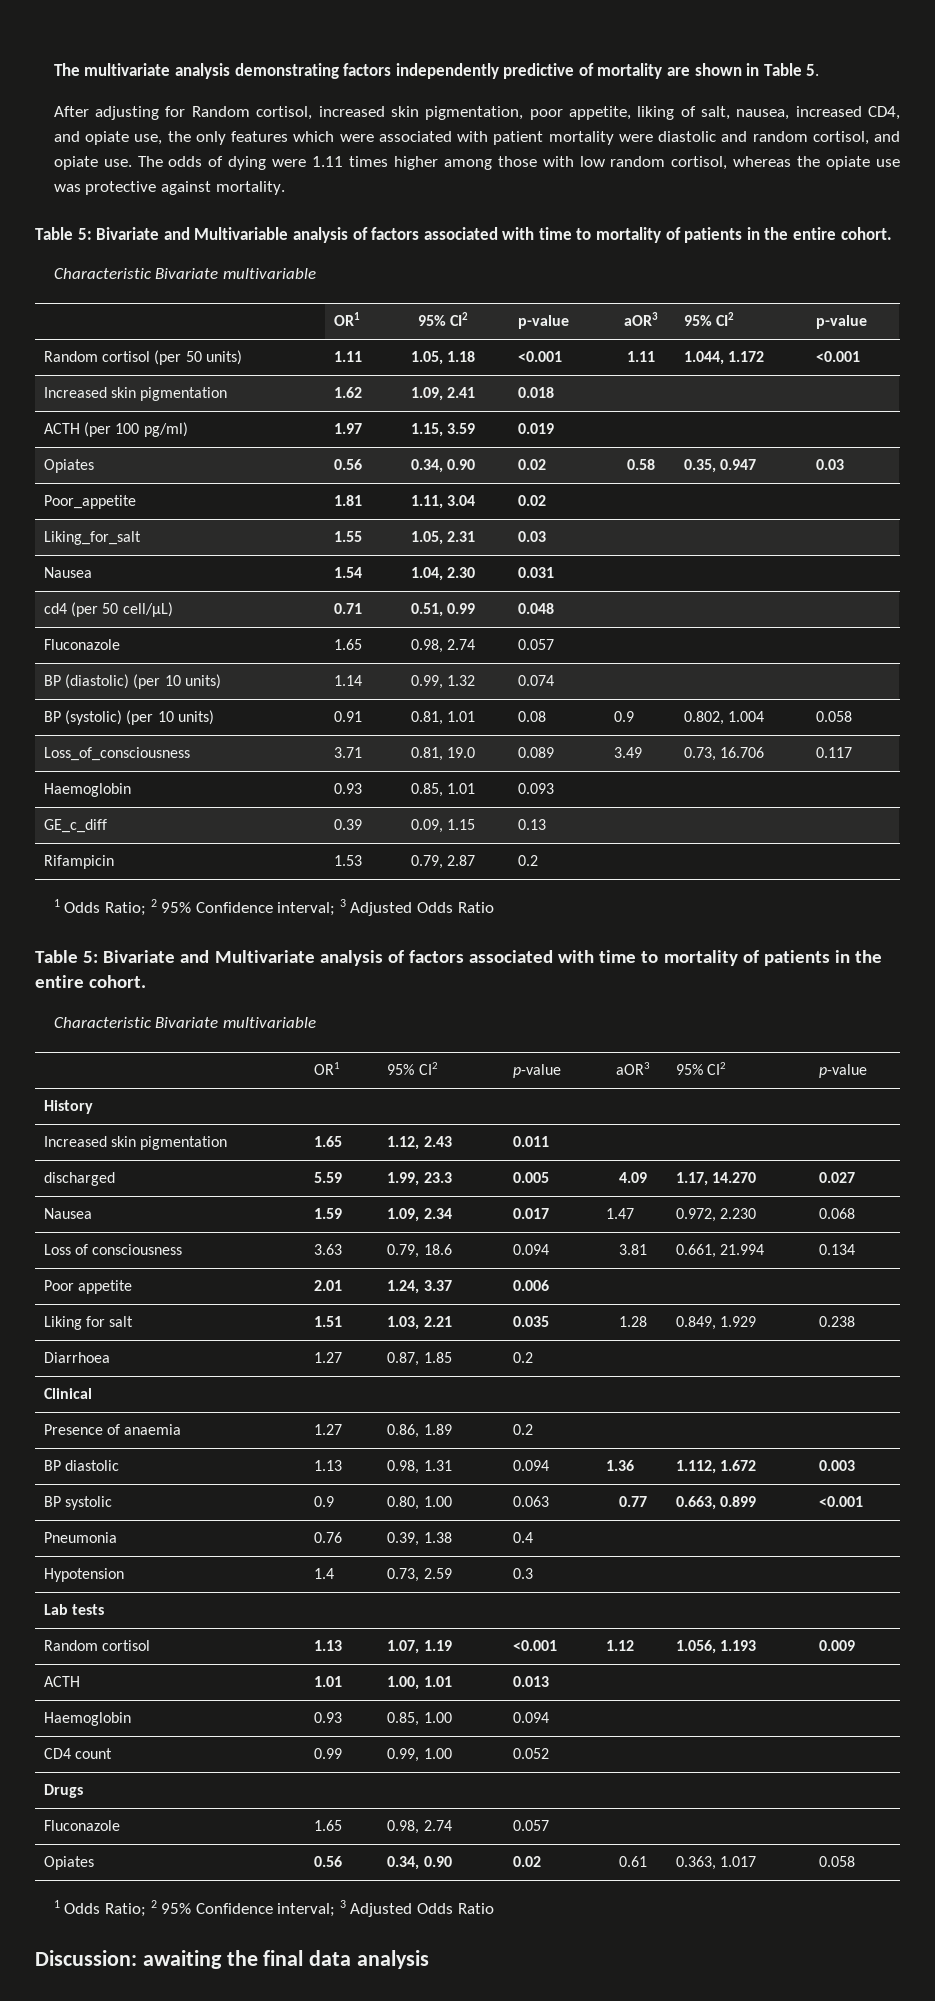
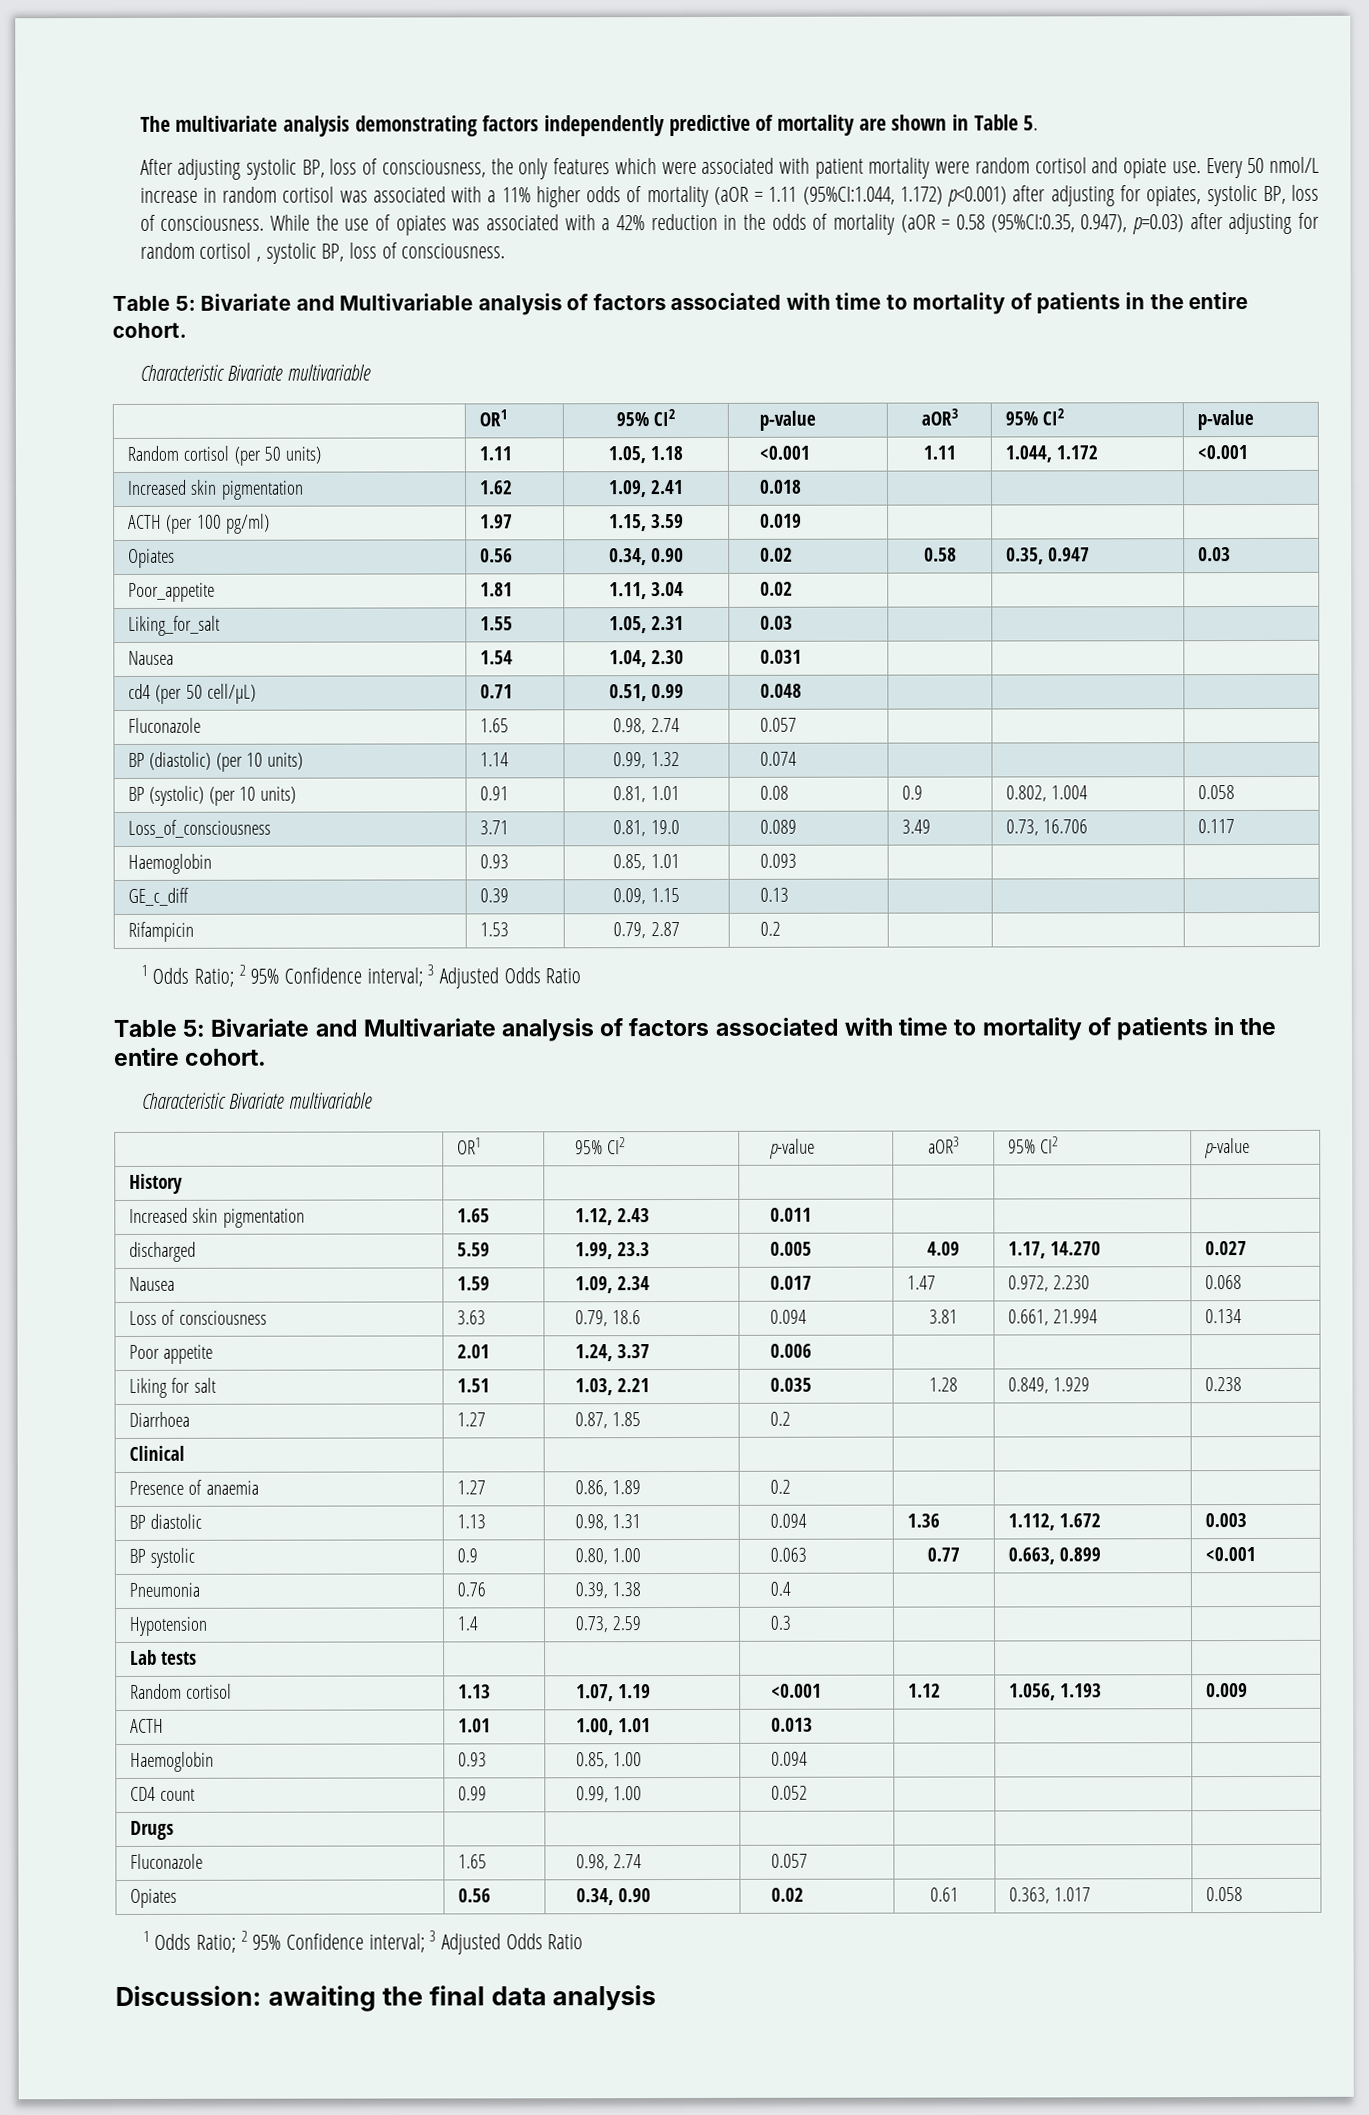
- After adjusting for Random cortisol, increased skin pigmentation, poor appetite, liking of salt, nausea, increased CD4, and opiate use, the only features which were associated with patient mortality were diastolic and random cortisol, and opiate use. The odds of dying were 1.11 times higher among those with low random cortisol, whereas the opiate use was protective against mortality.
+ After adjusting systolic BP, loss of consciousness, the only features which were associated with patient mortality were random cortisol and opiate use. Every 50 nmol/L increase in random cortisol was associated with a 11% higher odds of mortality (aOR = 1.11 (95%CI:1.044, 1.172) p<0.001) after adjusting for opiates, systolic BP, loss of consciousness. While the use of opiates was associated with a 42% reduction in the odds of mortality (aOR = 0.58 (95%CI:0.35, 0.947), p=0.03) after adjusting for random cortisol , systolic BP, loss of consciousness.

